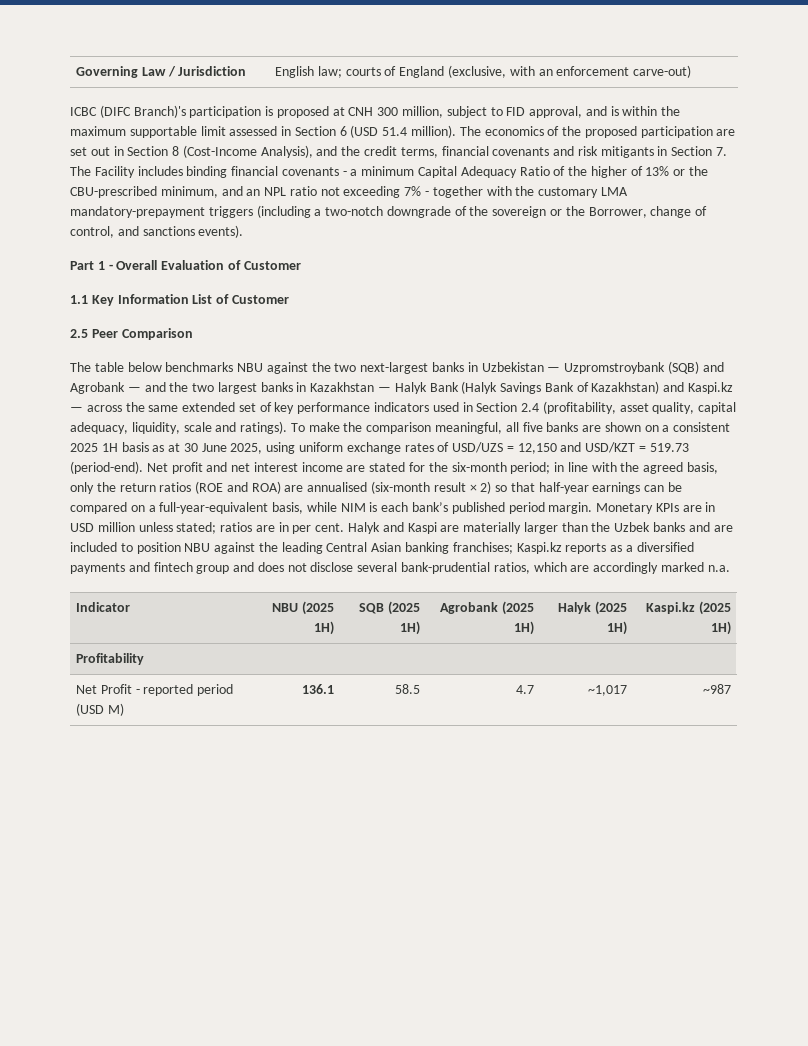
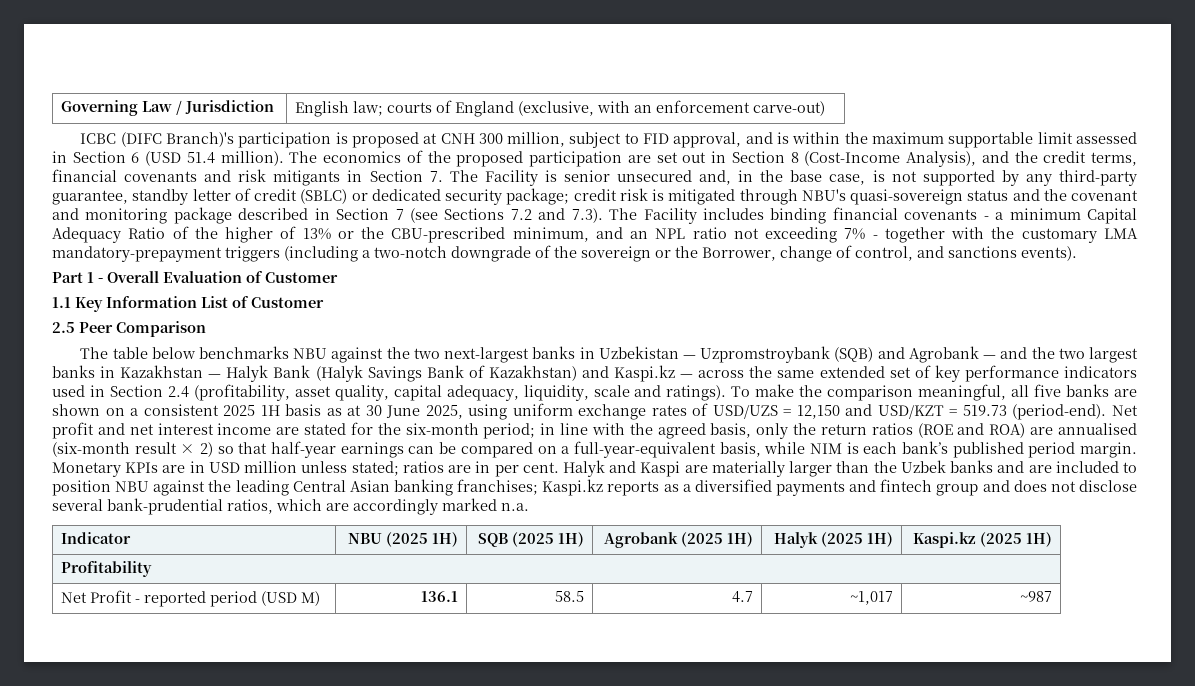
- The economics of the proposed participation are set out in Section 8 (Cost-Income Analysis), and the credit terms, financial covenants and risk mitigants in Section 7. The Facility includes binding financial covenants - a minimum Capital Adequacy Ratio of the higher of 13% or the CBU-prescribed minimum, and an NPL ratio not exceeding 7% - together with the customary LMA mandatory-prepayment triggers (including a two-notch downgrade of the sovereign or the Borrower, change of control, and sanctions events).
+ The economics of the proposed participation are set out in Section 8 (Cost-Income Analysis), and the credit terms, financial covenants and risk mitigants in Section 7. The Facility is senior unsecured and, in the base case, is not supported by any third-party guarantee, standby letter of credit (SBLC) or dedicated security package; credit risk is mitigated through NBU's quasi-sovereign status and the covenant and monitoring package described in Section 7 (see Sections 7.2 and 7.3). The Facility includes binding financial covenants - a minimum Capital Adequacy Ratio of the higher of 13% or the CBU-prescribed minimum, and an NPL ratio not exceeding 7% - together with the customary LMA mandatory-prepayment triggers (including a two-notch downgrade of the sovereign or the Borrower, change of control, and sanctions events).

